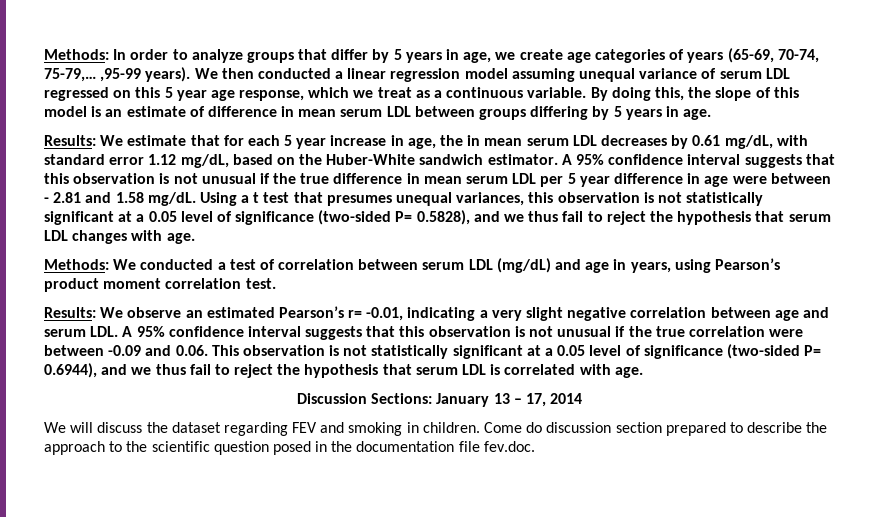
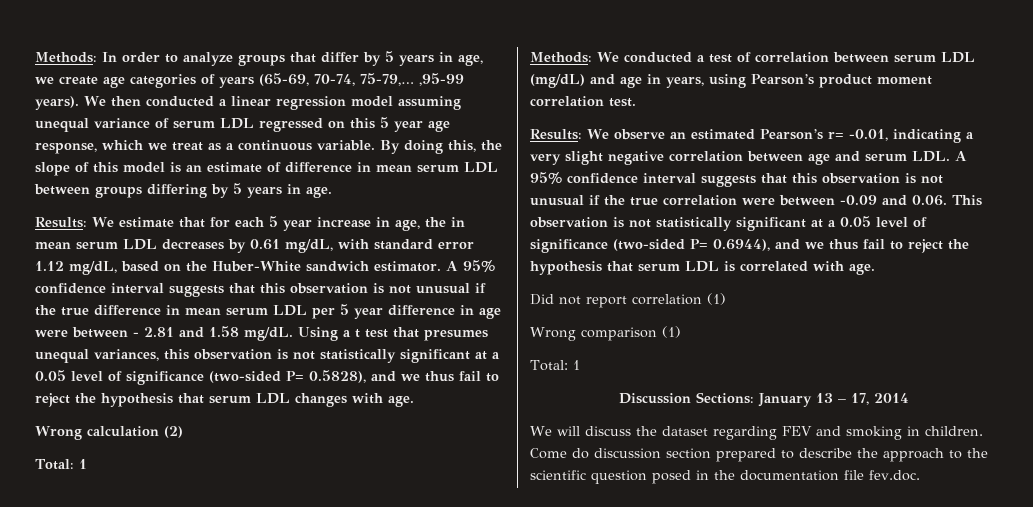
+ Wrong calculation (2)
+ Total: 1
+ Did not report correlation (1)
+ Wrong comparison (1)
+ Total: 1

